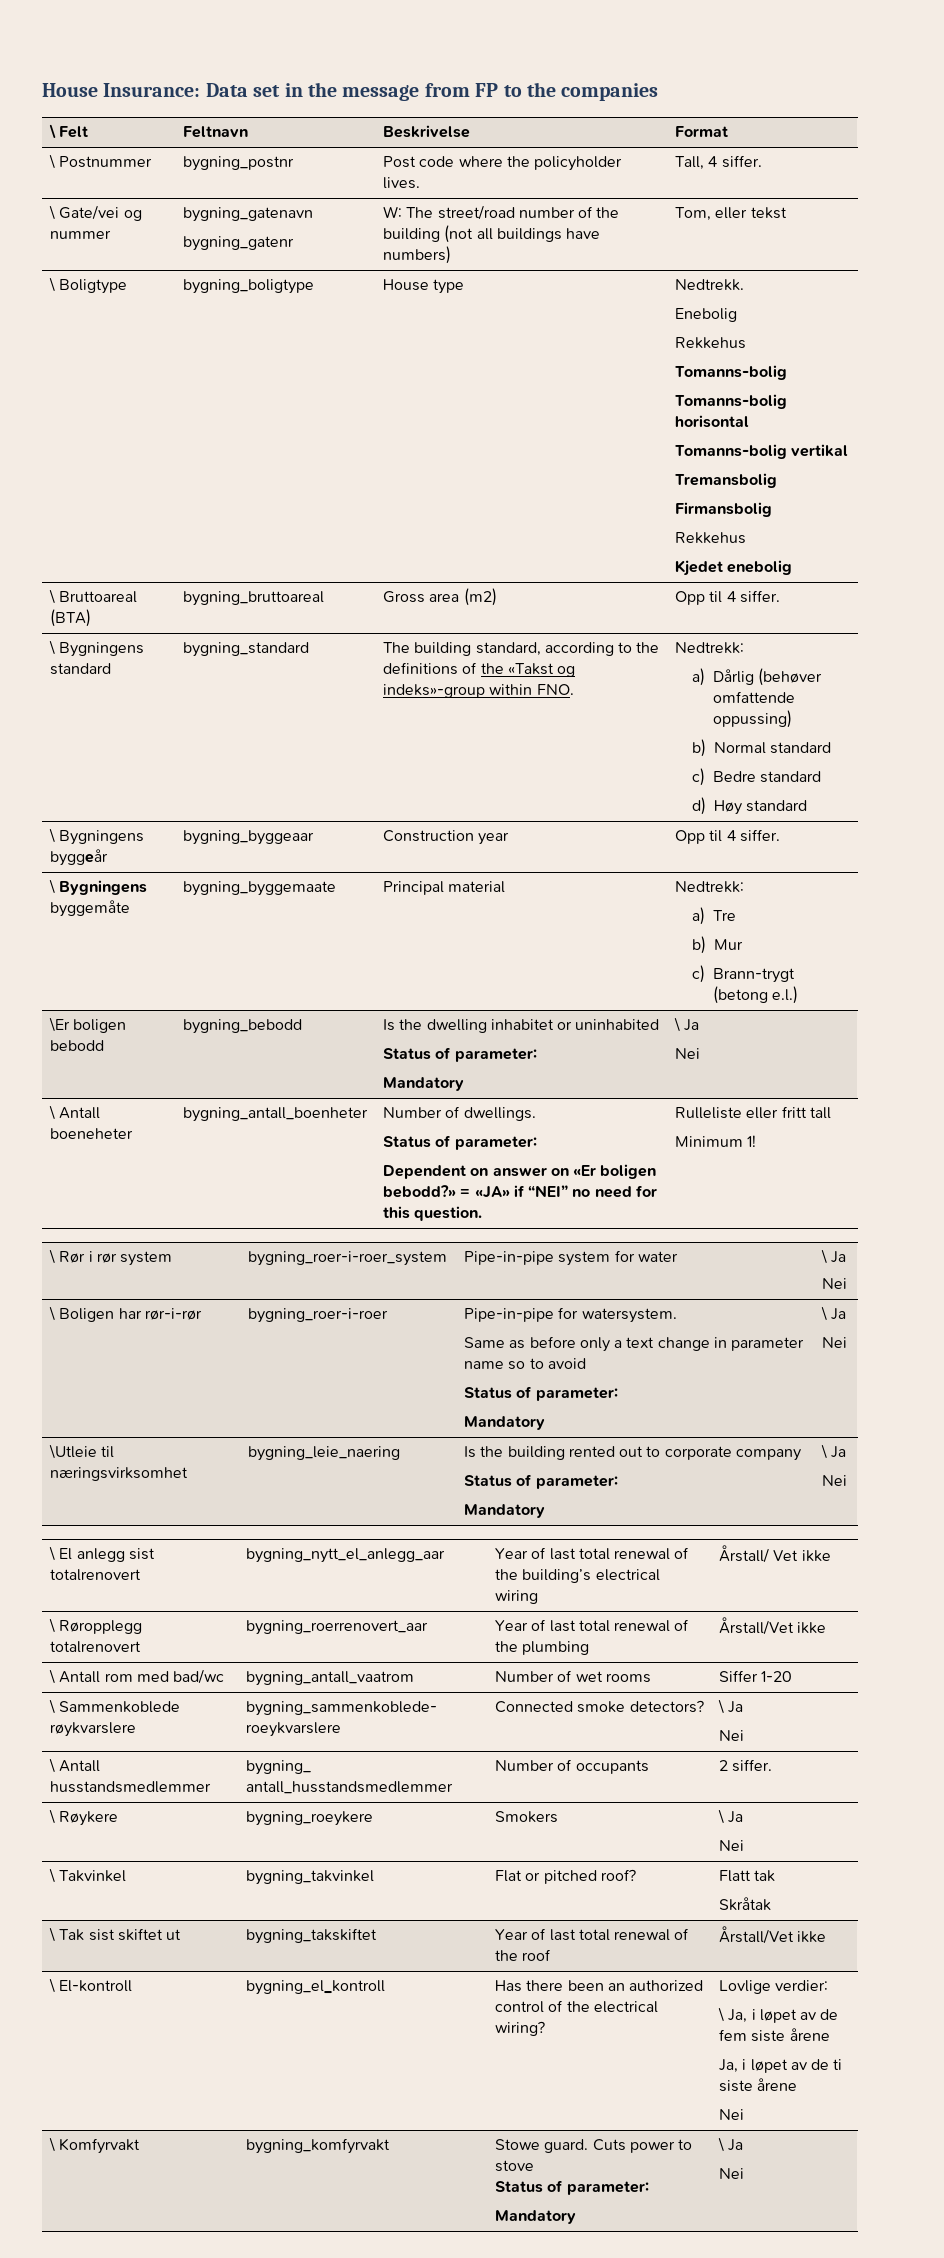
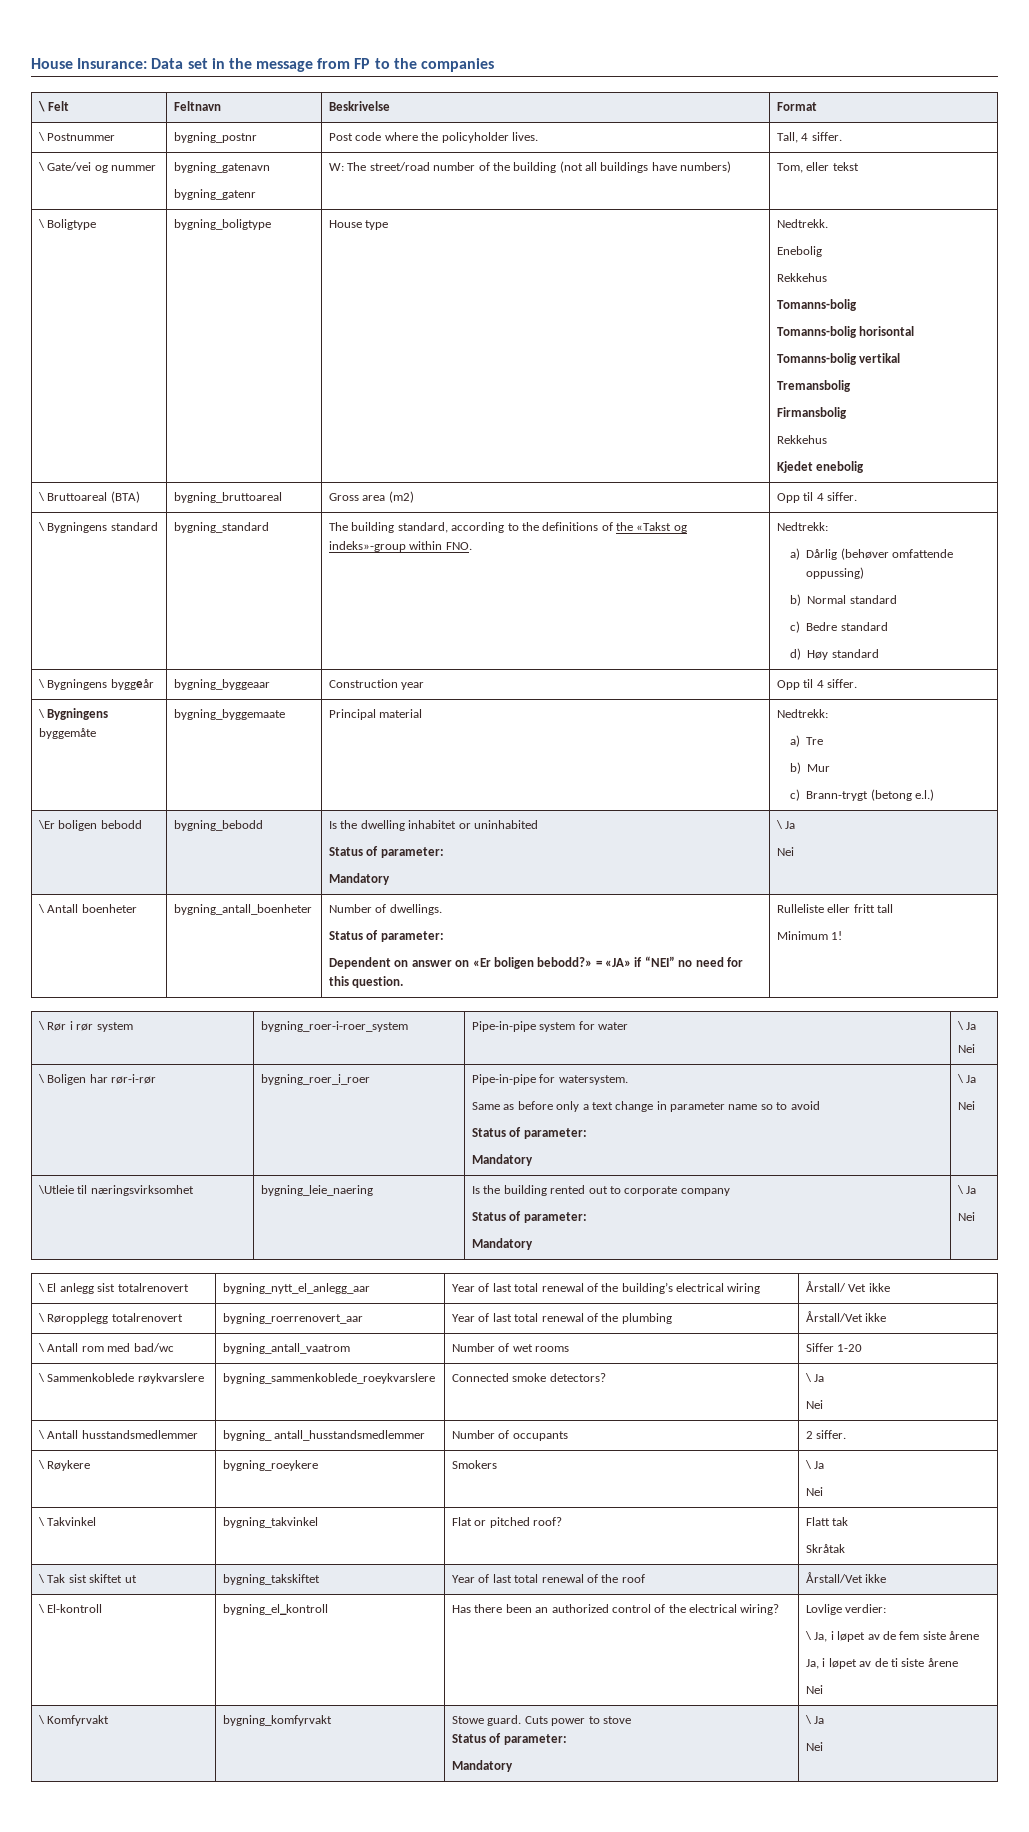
- \ Antall boeneheter | bygning_antall_boenheter | Number of dwellings.
+ \ Antall boenheter | bygning_antall_boenheter | Number of dwellings.
- \ Boligen har rør-i-rør | bygning_roer-i-roer | Pipe-in-pipe for watersystem.
+ \ Boligen har rør-i-rør | bygning_roer_i_roer | Pipe-in-pipe for watersystem.
- \ Sammenkoblede røykvarslere | bygning_sammenkoblede- roeykvarslere | Connected smoke detectors? | \ Ja
+ \ Sammenkoblede røykvarslere | bygning_sammenkoblede_roeykvarslere | Connected smoke detectors? | \ Ja

